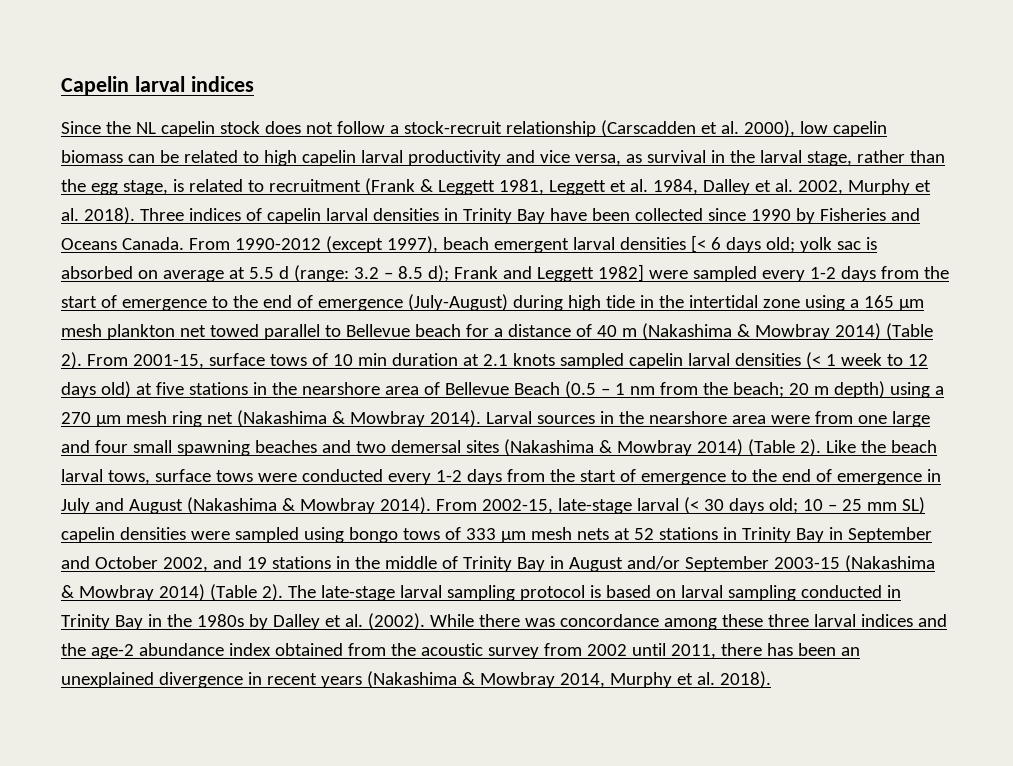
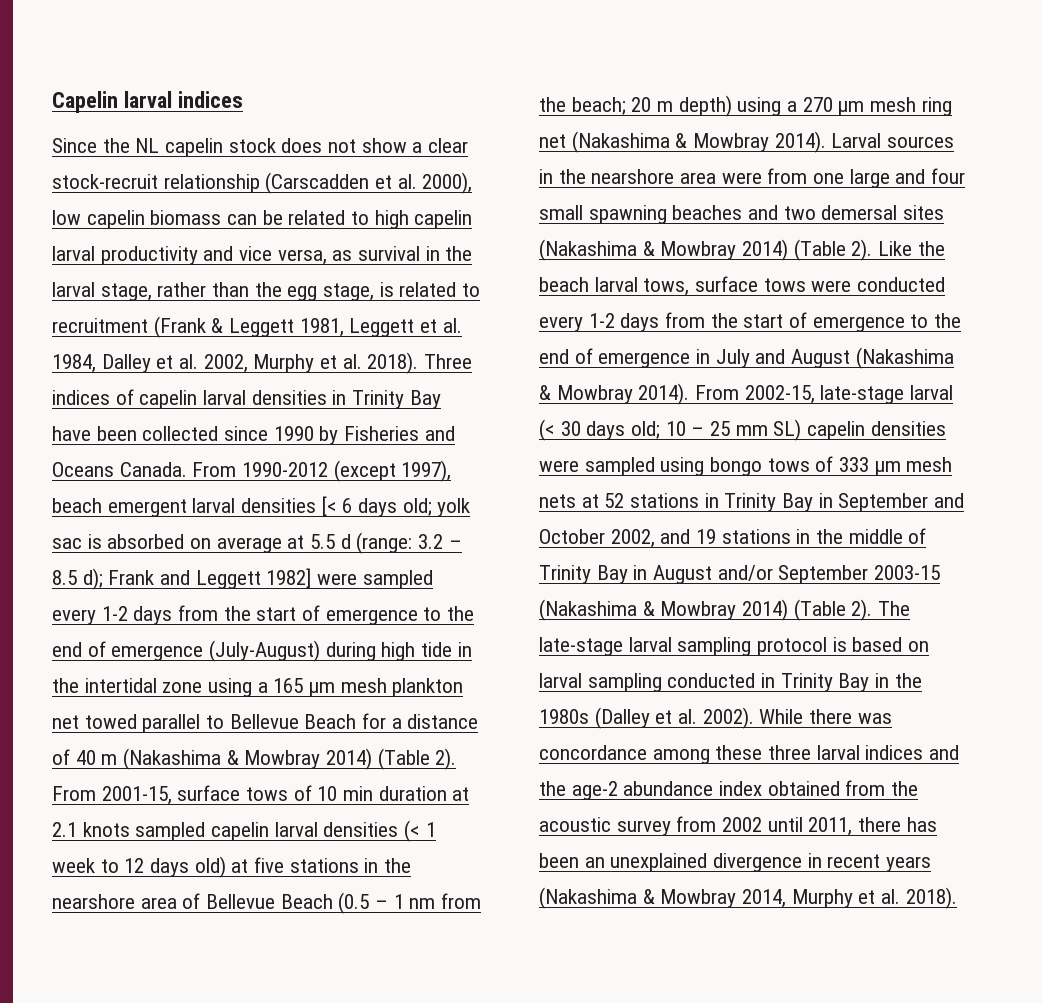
- Since the NL capelin stock does not follow a stock-recruit relationship (Carscadden et al. 2000), low capelin biomass can be related to high capelin larval productivity and vice versa, as survival in the larval stage, rather than the egg stage, is related to recruitment (Frank & Leggett 1981, Leggett et al. 1984, Dalley et al. 2002, Murphy et al. 2018).
+ Since the NL capelin stock does not show a clear stock-recruit relationship (Carscadden et al. 2000), low capelin biomass can be related to high capelin larval productivity and vice versa, as survival in the larval stage, rather than the egg stage, is related to recruitment (Frank & Leggett 1981, Leggett et al. 1984, Dalley et al. 2002, Murphy et al. 2018).
- Frank and Leggett 1982] were sampled every 1-2 days from the start of emergence to the end of emergence (July-August) during high tide in the intertidal zone using a 165 µm mesh plankton net towed parallel to Bellevue beach for a distance of 40 m (Nakashima & Mowbray 2014) (Table 2).
+ Frank and Leggett 1982] were sampled every 1-2 days from the start of emergence to the end of emergence (July-August) during high tide in the intertidal zone using a 165 µm mesh plankton net towed parallel to Bellevue Beach for a distance of 40 m (Nakashima & Mowbray 2014) (Table 2).
- The late-stage larval sampling protocol is based on larval sampling conducted in Trinity Bay in the 1980s by Dalley et al. (2002).
+ The late-stage larval sampling protocol is based on larval sampling conducted in Trinity Bay in the 1980s (Dalley et al. 2002).

